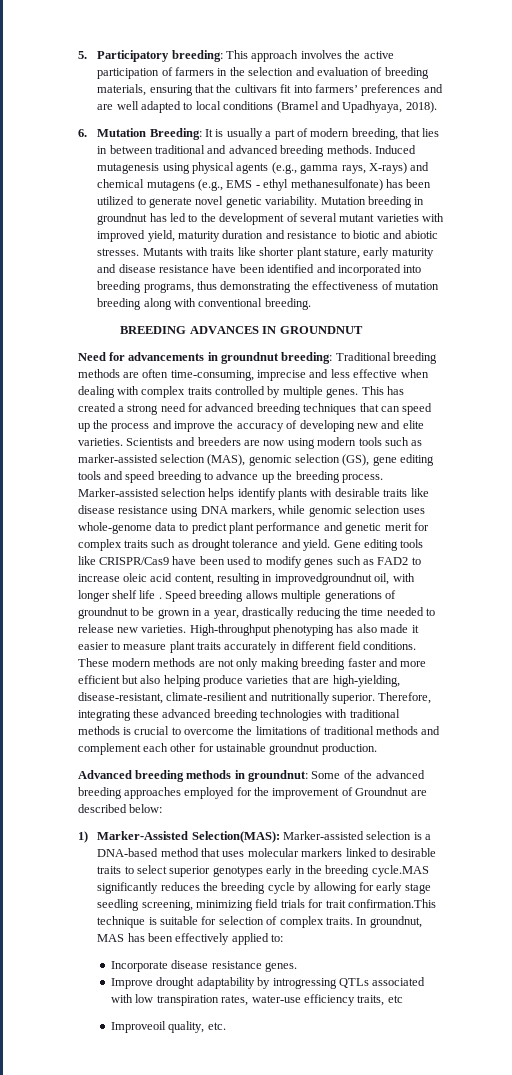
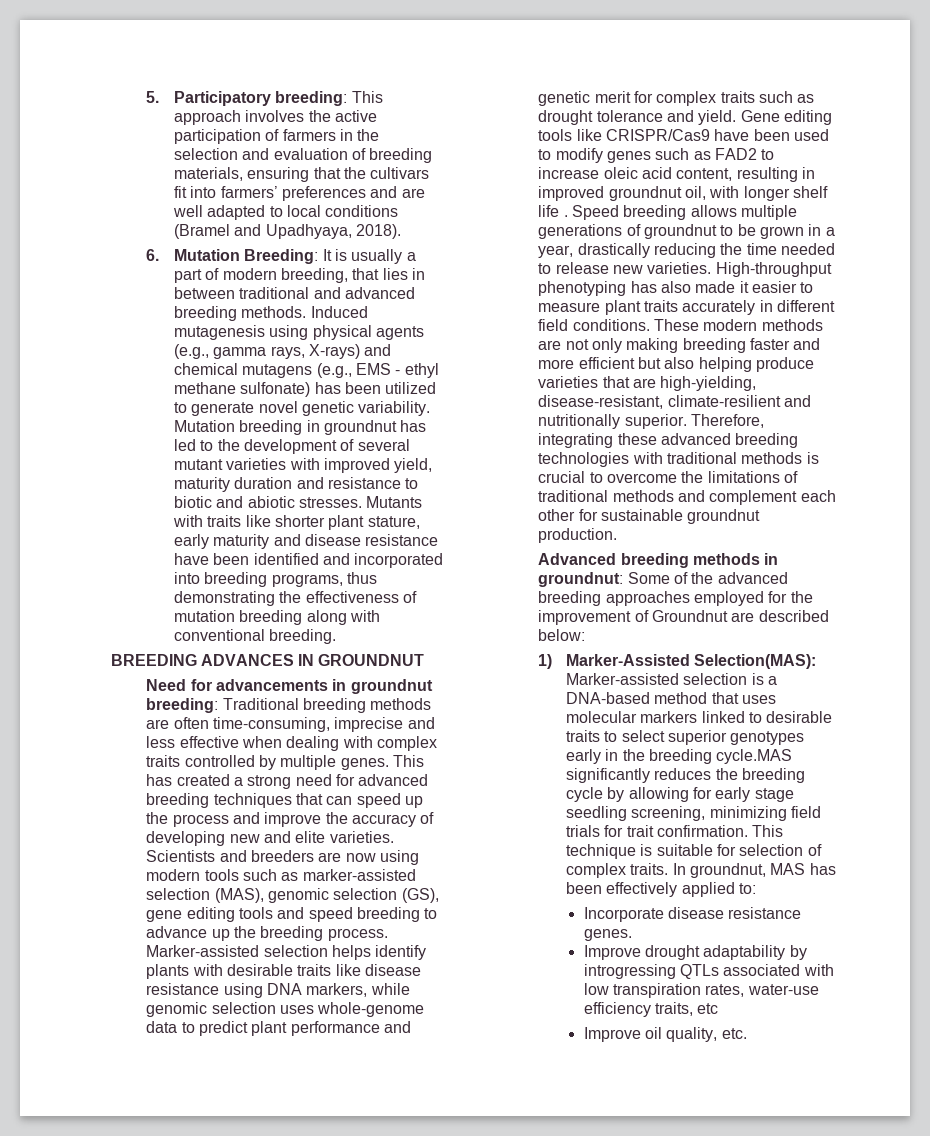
- Induced mutagenesis using physical agents (e.g., gamma rays, X-rays) and chemical mutagens (e.g., EMS - ethyl methanesulfonate) has been utilized to generate novel genetic variability.
+ Induced mutagenesis using physical agents (e.g., gamma rays, X-rays) and chemical mutagens (e.g., EMS - ethyl methane sulfonate) has been utilized to generate novel genetic variability.
- Gene editing tools like CRISPR/Cas9 have been used to modify genes such as FAD2 to increase oleic acid content, resulting in improvedgroundnut oil, with longer shelf life .
+ Gene editing tools like CRISPR/Cas9 have been used to modify genes such as FAD2 to increase oleic acid content, resulting in improved groundnut oil, with longer shelf life .
- Therefore, integrating these advanced breeding technologies with traditional methods is crucial to overcome the limitations of traditional methods and complement each other for ustainable groundnut production.
+ Therefore, integrating these advanced breeding technologies with traditional methods is crucial to overcome the limitations of traditional methods and complement each other for sustainable groundnut production.
- 1) Marker-Assisted Selection(MAS): Marker-assisted selection is a DNA-based method that uses molecular markers linked to desirable traits to select superior genotypes early in the breeding cycle.MAS significantly reduces the breeding cycle by allowing for early stage seedling screening, minimizing field trials for trait confirmation.This technique is suitable for selection of complex traits.
+ 1) Marker-Assisted Selection(MAS): Marker-assisted selection is a DNA-based method that uses molecular markers linked to desirable traits to select superior genotypes early in the breeding cycle.MAS significantly reduces the breeding cycle by allowing for early stage seedling screening, minimizing field trials for trait confirmation. This technique is suitable for selection of complex traits.
- Improveoil quality, etc.
+ Improve oil quality, etc.

